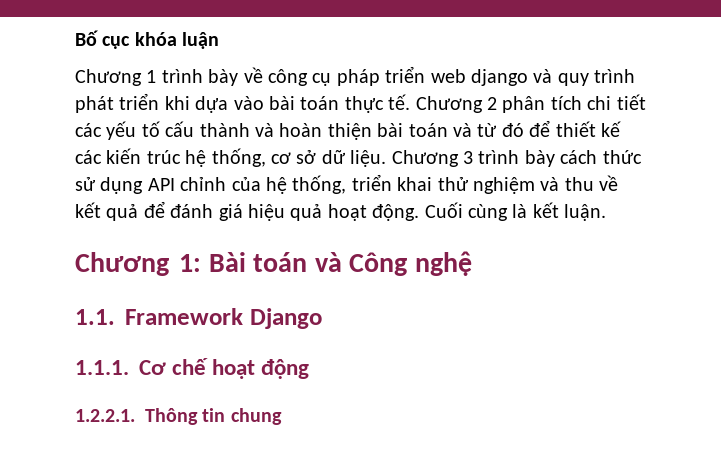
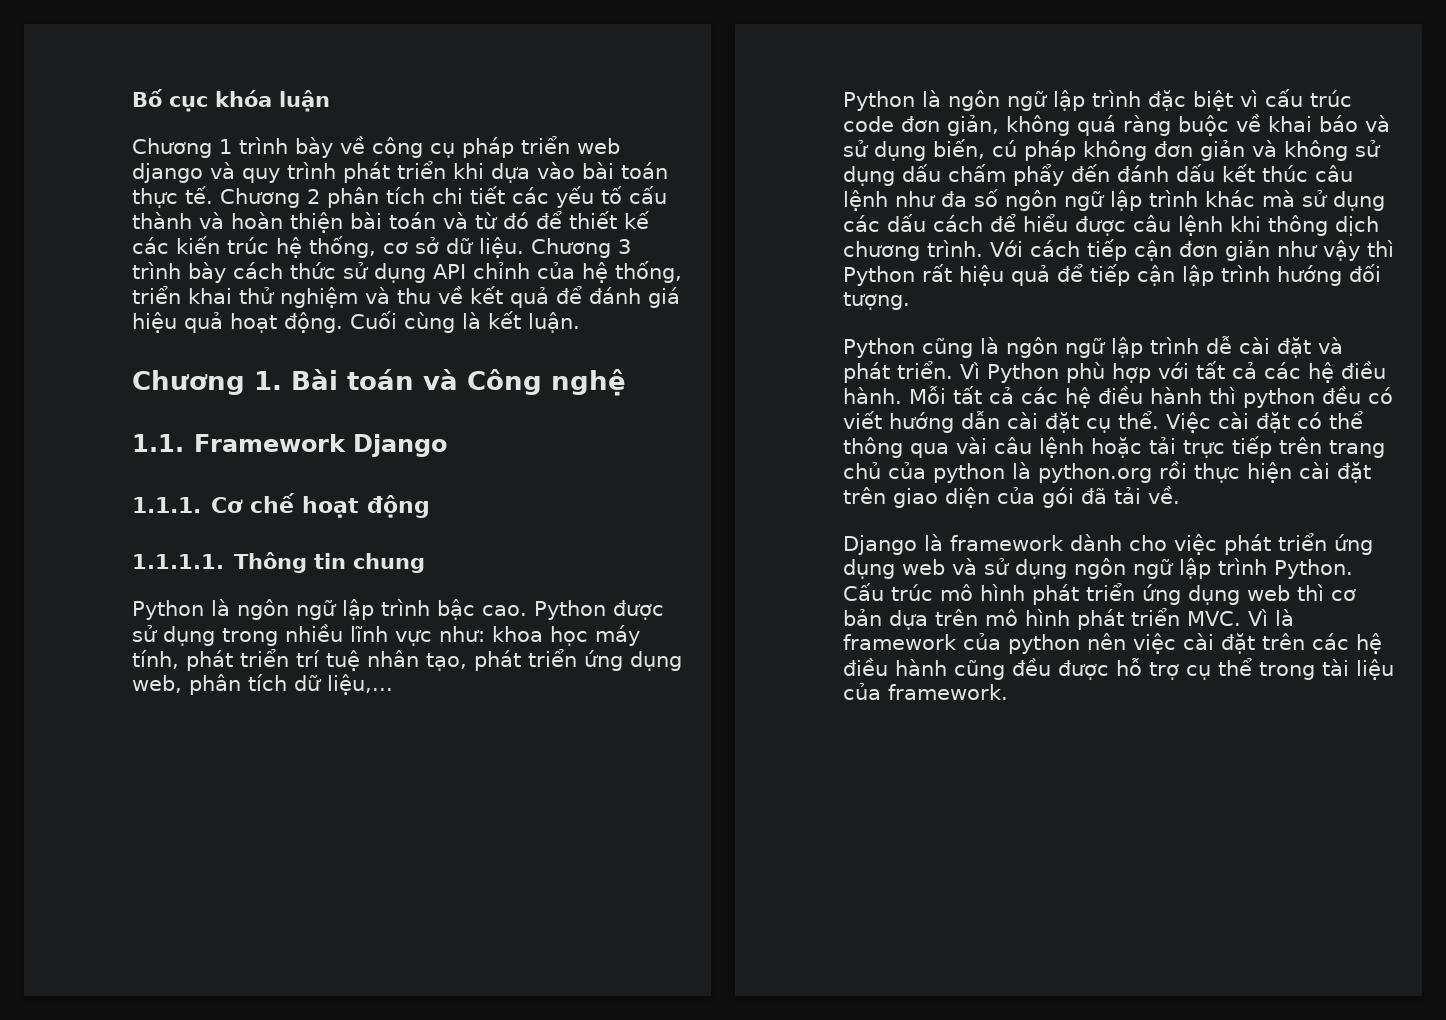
- Chương 1: Bài toán và Công nghệ
+ Chương 1. Bài toán và Công nghệ
- 1.2.2.1. Thông tin chung
+ 1.1.1.1. Thông tin chung
+ Python là ngôn ngữ lập trình bậc cao. Python được sử dụng trong nhiều lĩnh vực như: khoa học máy tính, phát triển trí tuệ nhân tạo, phát triển ứng dụng web, phân tích dữ liệu,...
+ Python là ngôn ngữ lập trình đặc biệt vì cấu trúc code đơn giản, không quá ràng buộc về khai báo và sử dụng biến, cú pháp không đơn giản và không sử dụng dấu chấm phẩy đến đánh dấu kết thúc câu lệnh như đa số ngôn ngữ lập trình khác mà sử dụng các dấu cách để hiểu được câu lệnh khi thông dịch chương trình. Với cách tiếp cận đơn giản như vậy thì Python rất hiệu quả để tiếp cận lập trình hướng đối tượng.
+ Python cũng là ngôn ngữ lập trình dễ cài đặt và phát triển. Vì Python phù hợp với tất cả các hệ điều hành. Mỗi tất cả các hệ điều hành thì python đều có viết hướng dẫn cài đặt cụ thể. Việc cài đặt có thể thông qua vài câu lệnh hoặc tải trực tiếp trên trang chủ của python là python.org rồi thực hiện cài đặt trên giao diện của gói đã tải về.
+ Django là framework dành cho việc phát triển ứng dụng web và sử dụng ngôn ngữ lập trình Python. Cấu trúc mô hình phát triển ứng dụng web thì cơ bản dựa trên mô hình phát triển MVC. Vì là framework của python nên việc cài đặt trên các hệ điều hành cũng đều được hỗ trợ cụ thể trong tài liệu của framework.

